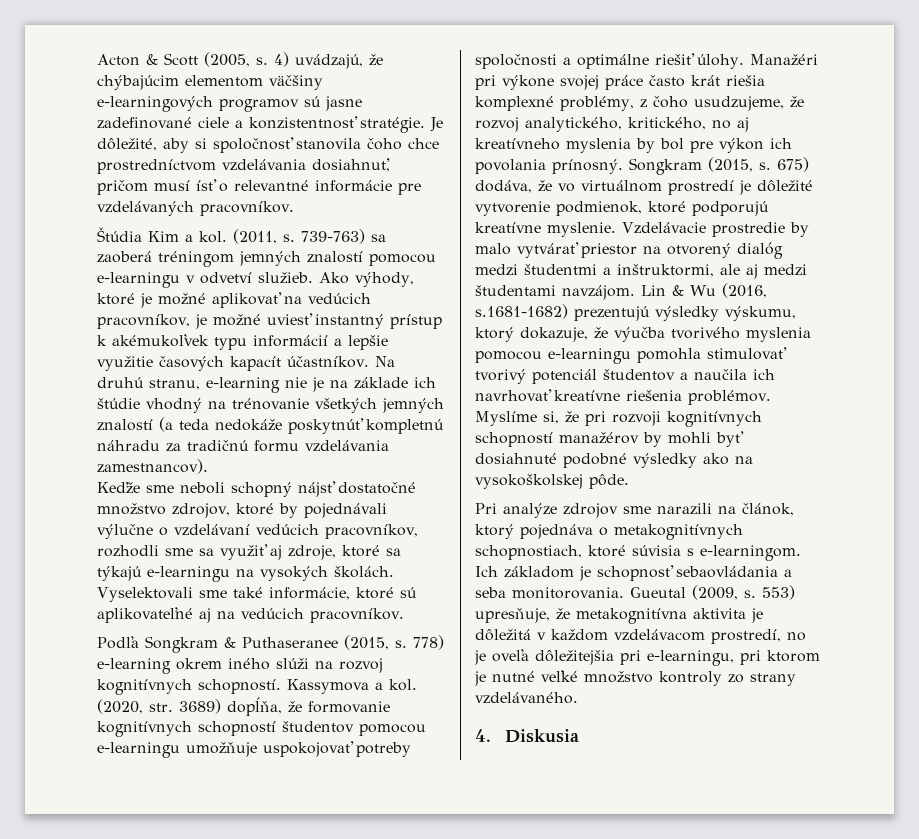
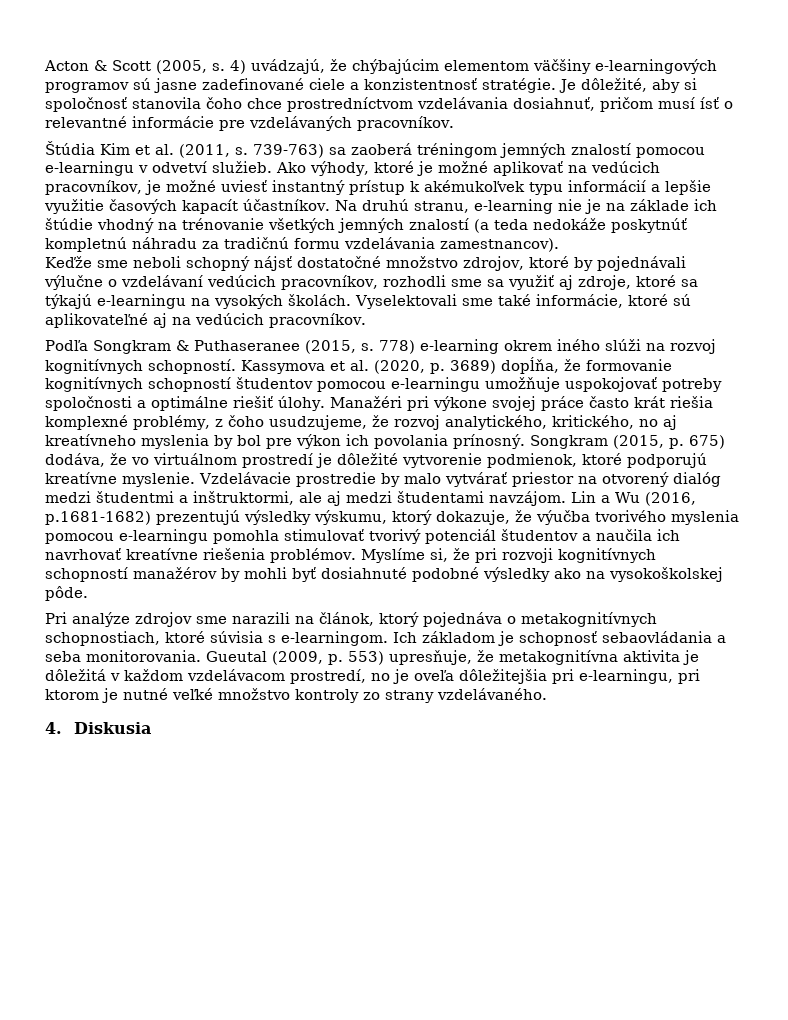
- Štúdia Kim a kol. (2011, s.
+ Štúdia Kim et al. (2011, s.
- Kassymova a kol. (2020, str. 3689) dopĺňa, že formovanie kognitívnych schopností študentov pomocou e-learningu umožňuje uspokojovať potreby spoločnosti a optimálne riešiť úlohy.
+ Kassymova et al. (2020, p. 3689) dopĺňa, že formovanie kognitívnych schopností študentov pomocou e-learningu umožňuje uspokojovať potreby spoločnosti a optimálne riešiť úlohy.
- Songkram (2015, s. 675) dodáva, že vo virtuálnom prostredí je dôležité vytvorenie podmienok, ktoré podporujú kreatívne myslenie.
+ Songkram (2015, p. 675) dodáva, že vo virtuálnom prostredí je dôležité vytvorenie podmienok, ktoré podporujú kreatívne myslenie.
- Lin & Wu (2016, s.1681-1682) prezentujú výsledky výskumu, ktorý dokazuje, že výučba tvorivého myslenia pomocou e-learningu pomohla stimulovať tvorivý potenciál študentov a naučila ich navrhovať kreatívne riešenia problémov.
+ Lin a Wu (2016, p.1681-1682) prezentujú výsledky výskumu, ktorý dokazuje, že výučba tvorivého myslenia pomocou e-learningu pomohla stimulovať tvorivý potenciál študentov a naučila ich navrhovať kreatívne riešenia problémov.
- Gueutal (2009, s. 553) upresňuje, že metakognitívna aktivita je dôležitá v každom vzdelávacom prostredí, no je oveľa dôležitejšia pri e-learningu, pri ktorom je nutné veľké množstvo kontroly zo strany vzdelávaného.
+ Gueutal (2009, p. 553) upresňuje, že metakognitívna aktivita je dôležitá v každom vzdelávacom prostredí, no je oveľa dôležitejšia pri e-learningu, pri ktorom je nutné veľké množstvo kontroly zo strany vzdelávaného.

